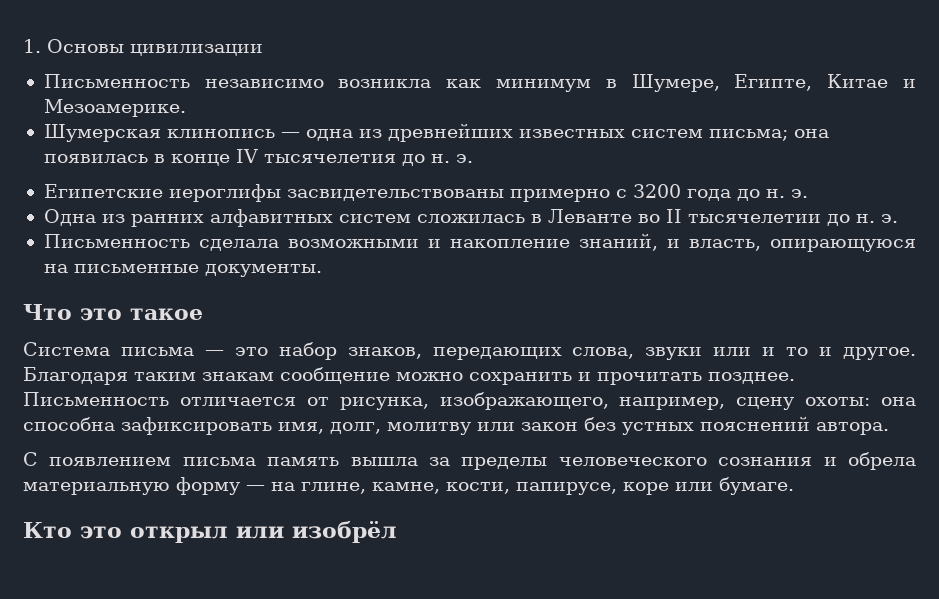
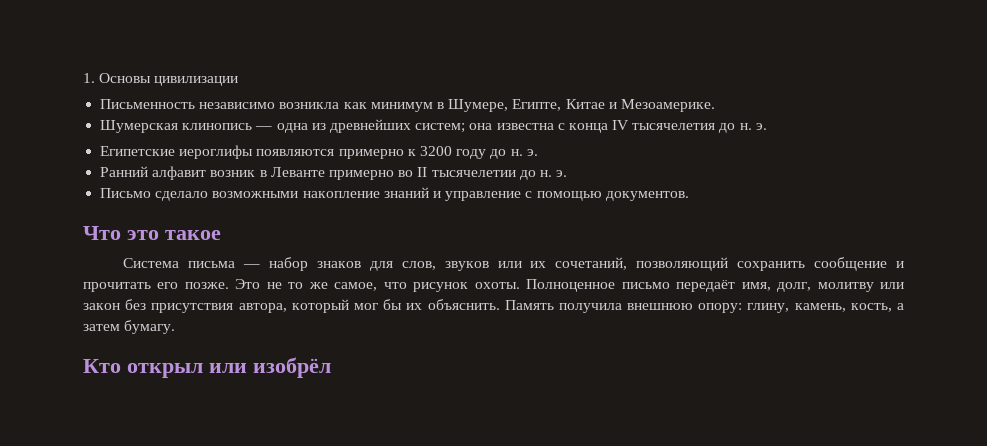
- Шумерская клинопись — одна из древнейших известных систем письма; она появилась в конце IV тысячелетия до н. э.
+ Шумерская клинопись — одна из древнейших систем; она известна с конца IV тысячелетия до н. э.
- Египетские иероглифы засвидетельствованы примерно с 3200 года до н. э.
- Одна из ранних алфавитных систем сложилась в Леванте во II тысячелетии до н. э.
+ Египетские иероглифы появляются примерно к 3200 году до н. э.
+ Ранний алфавит возник в Леванте примерно во II тысячелетии до н. э.
- Письменность сделала возможными и накопление знаний, и власть, опирающуюся на письменные документы.
+ Письмо сделало возможными накопление знаний и управление с помощью документов.
- Система письма — это набор знаков, передающих слова, звуки или и то и другое. Благодаря таким знакам сообщение можно сохранить и прочитать позднее. Письменность отличается от рисунка, изображающего, например, сцену охоты: она способна зафиксировать имя, долг, молитву или закон без устных пояснений автора.
- С появлением письма память вышла за пределы человеческого сознания и обрела материальную форму — на глине, камне, кости, папирусе, коре или бумаге.
+ Система письма — набор знаков для слов, звуков или их сочетаний, позволяющий сохранить сообщение и прочитать его позже. Это не то же самое, что рисунок охоты. Полноценное письмо передаёт имя, долг, молитву или закон без присутствия автора, который мог бы их объяснить. Память получила внешнюю опору: глину, камень, кость, а затем бумагу.
- Кто это открыл или изобрёл
+ Кто открыл или изобрёл

